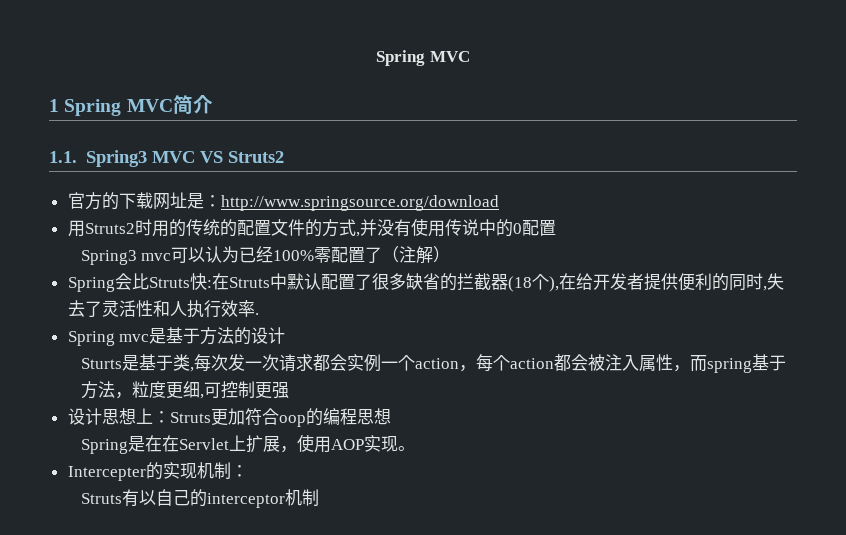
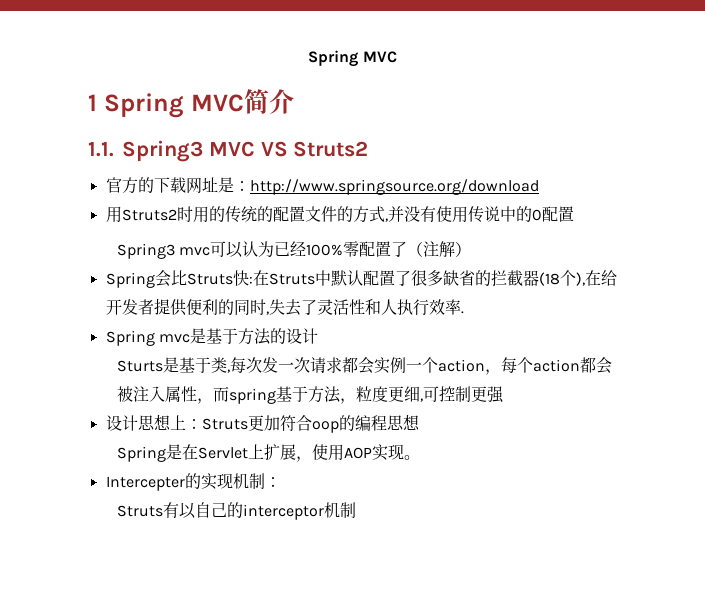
- Spring是在在Servlet上扩展，使用AOP实现。
+ Spring是在Servlet上扩展，使用AOP实现。

